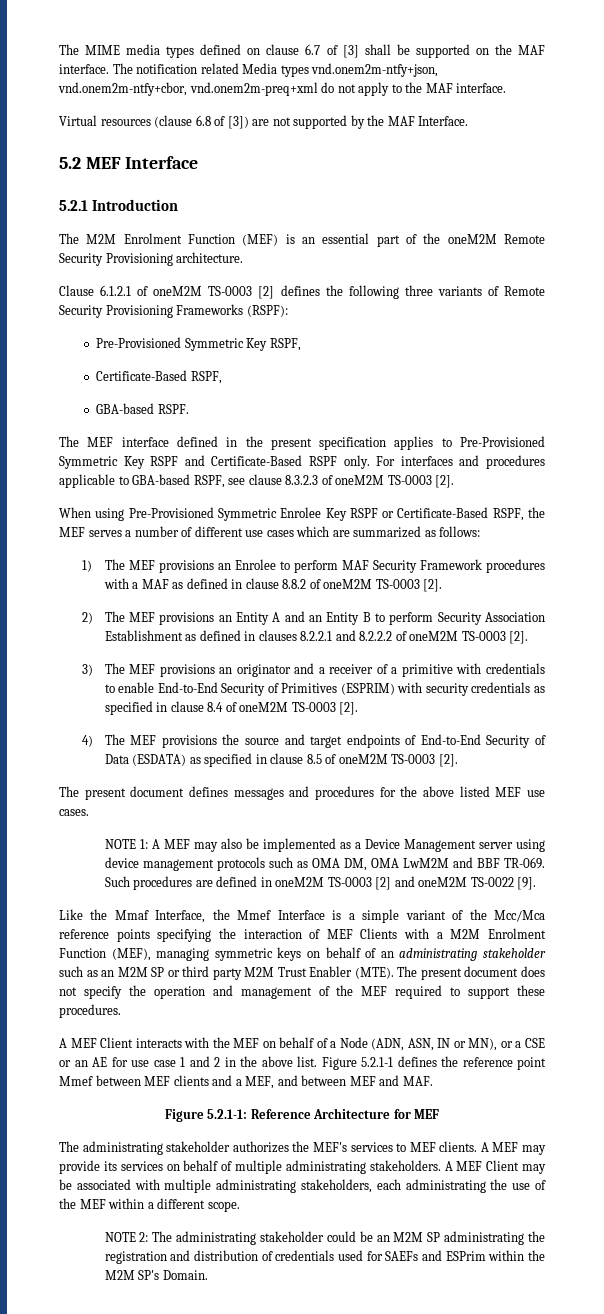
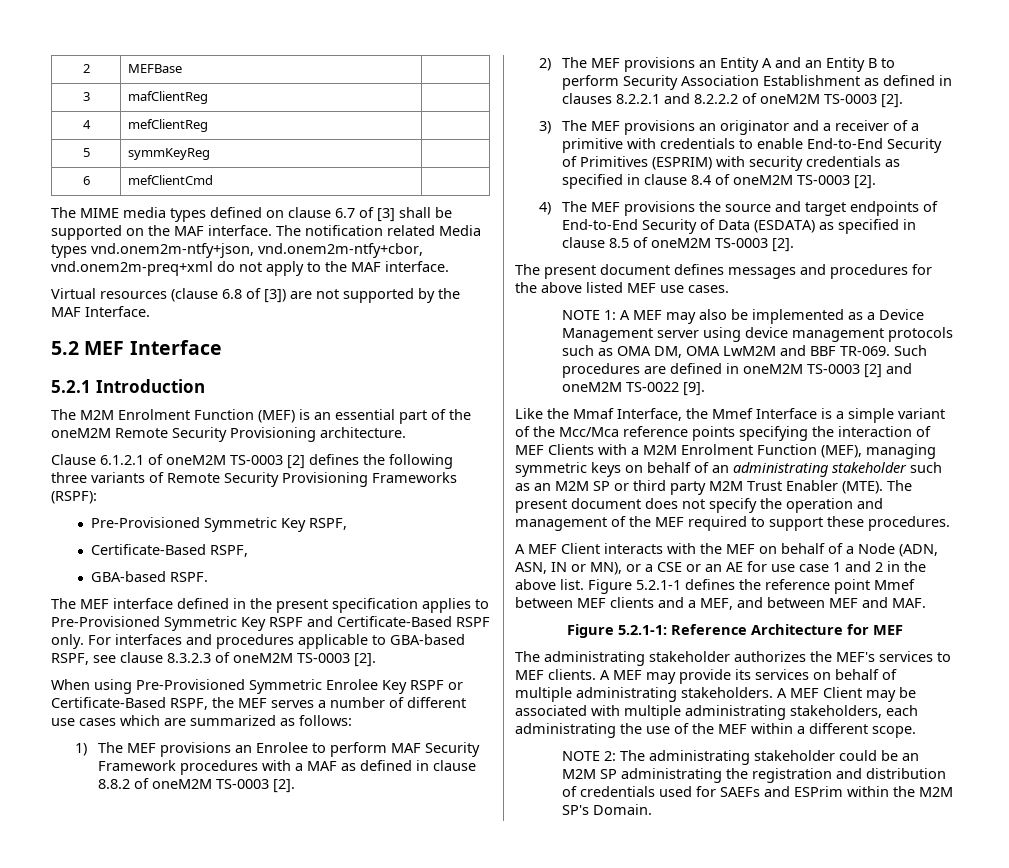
+ 2 | MEFBase |
+ 3 | mafClientReg |
+ 4 | mefClientReg |
+ 5 | symmKeyReg |
+ 6 | mefClientCmd |

